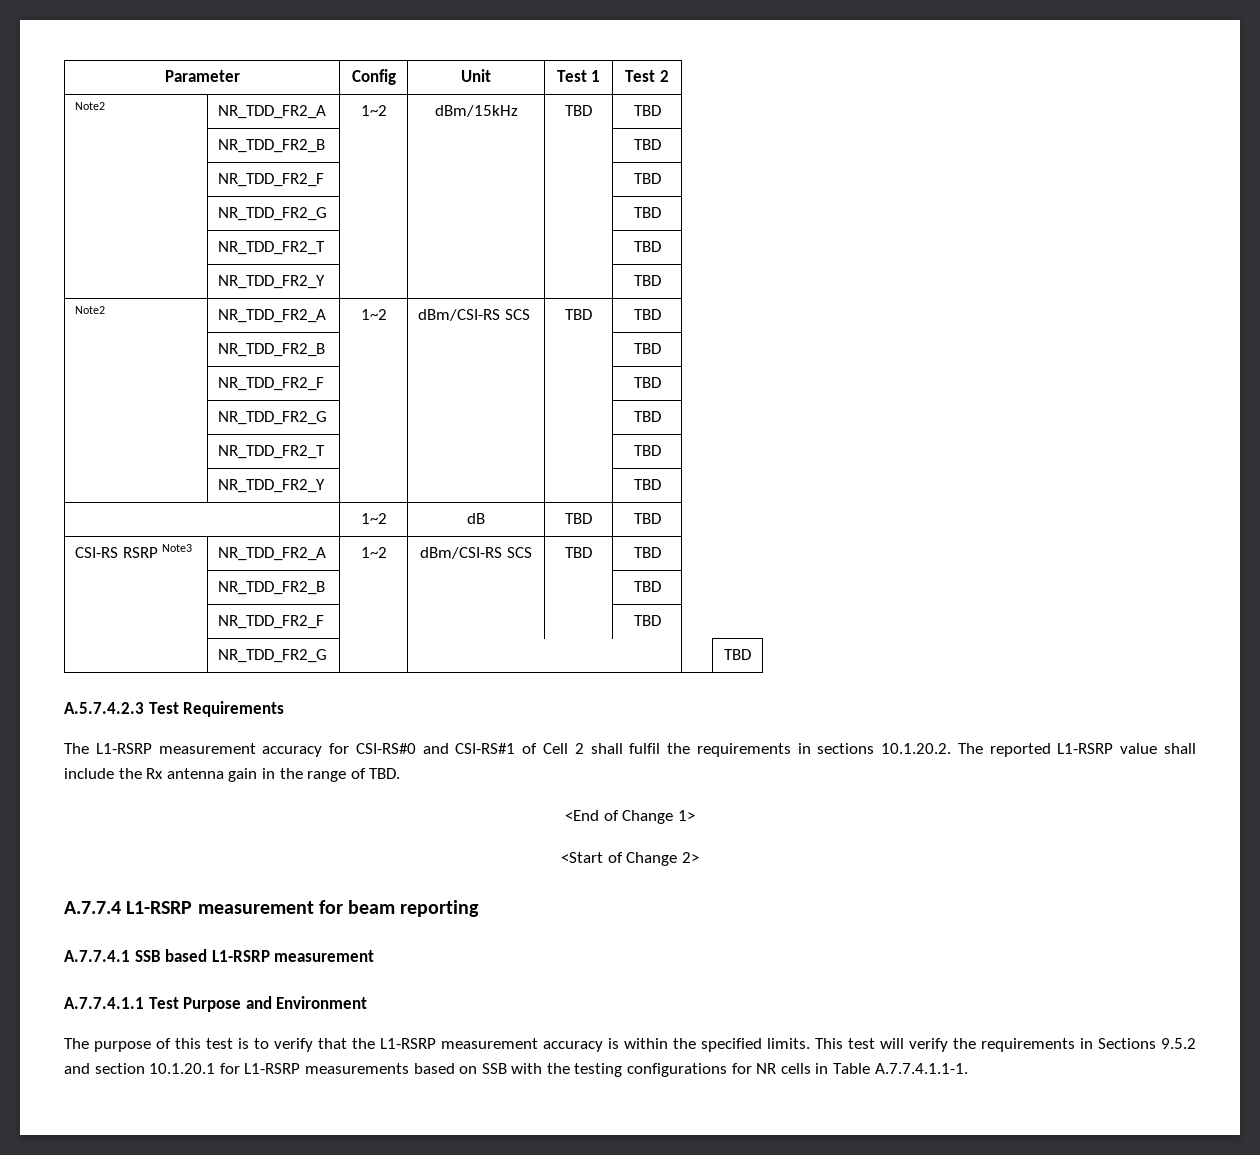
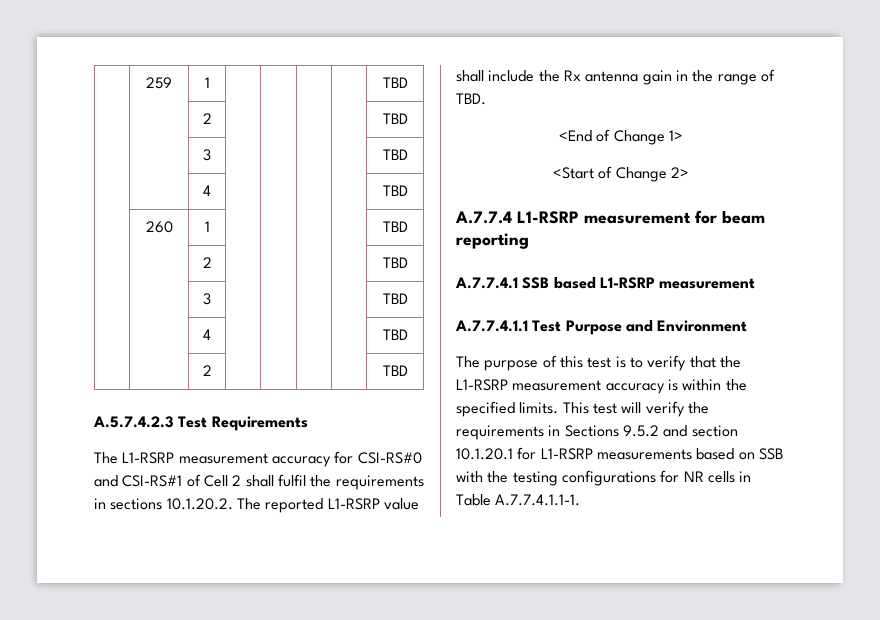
- Parameter | Config | Unit | Test 1 | Test 2
- Note2 | NR_TDD_FR2_A | 1~2 | dBm/15kHz | TBD | TBD
- | NR_TDD_FR2_B | | | | TBD
- | NR_TDD_FR2_F | | | | TBD
- | NR_TDD_FR2_G | | | | TBD
- | NR_TDD_FR2_T | | | | TBD
- | NR_TDD_FR2_Y | | | | TBD
- Note2 | NR_TDD_FR2_A | 1~2 | dBm/CSI-RS SCS | TBD | TBD
- | NR_TDD_FR2_B | | | | TBD
- | NR_TDD_FR2_F | | | | TBD
- | NR_TDD_FR2_G | | | | TBD
- | NR_TDD_FR2_T | | | | TBD
- | NR_TDD_FR2_Y | | | | TBD
- | 1~2 | dB | TBD | TBD
- CSI-RS RSRP Note3 | NR_TDD_FR2_A | 1~2 | dBm/CSI-RS SCS | TBD | TBD
- | NR_TDD_FR2_B | | | | TBD
- | NR_TDD_FR2_F | | | | TBD
- | NR_TDD_FR2_G | | | | TBD
+ | 259 | 1 | | | | | TBD
+ | | 2 | | | | | TBD
+ | | 3 | | | | | TBD
+ | | 4 | | | | | TBD
+ | 260 | 1 | | | | | TBD
+ | | 2 | | | | | TBD
+ | | 3 | | | | | TBD
+ | | 4 | | | | | TBD
+ | | 2 | | | | | TBD

